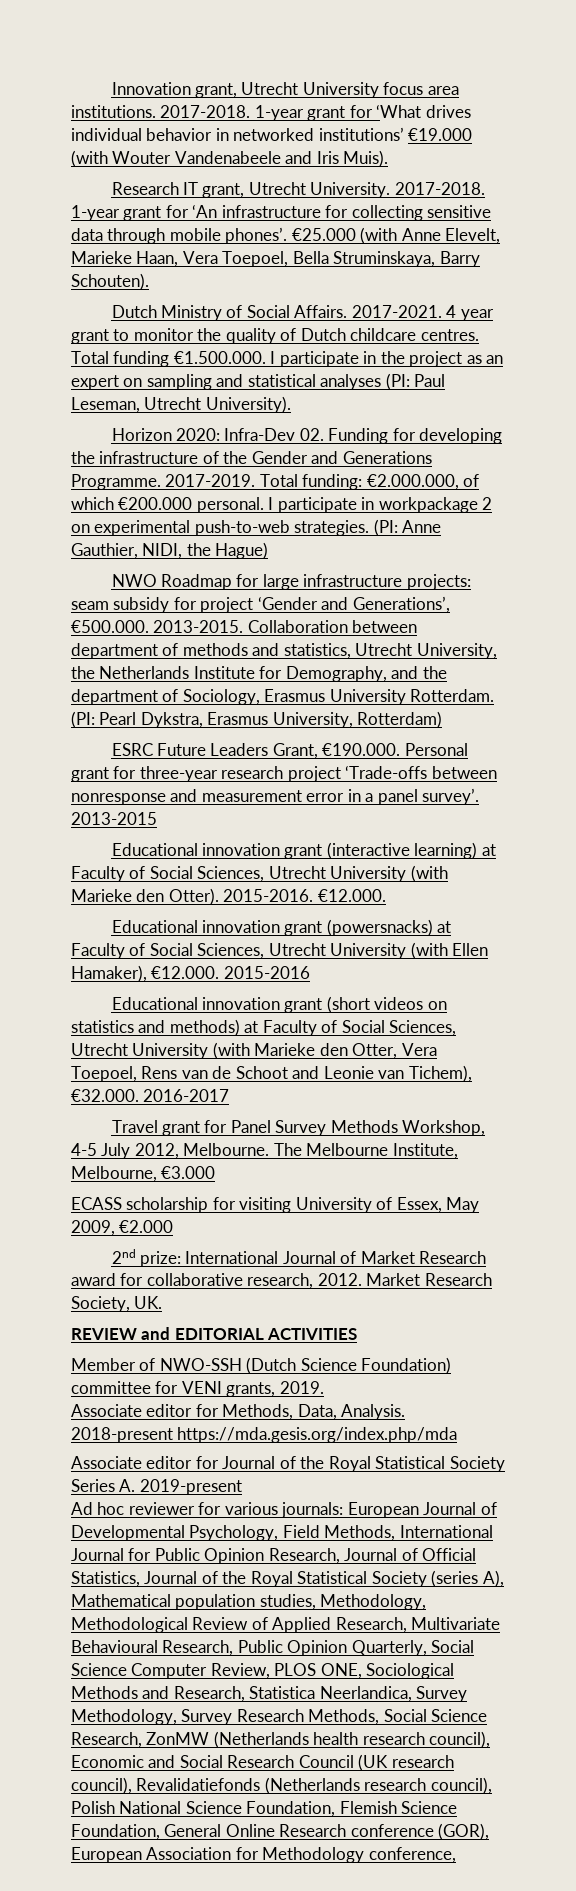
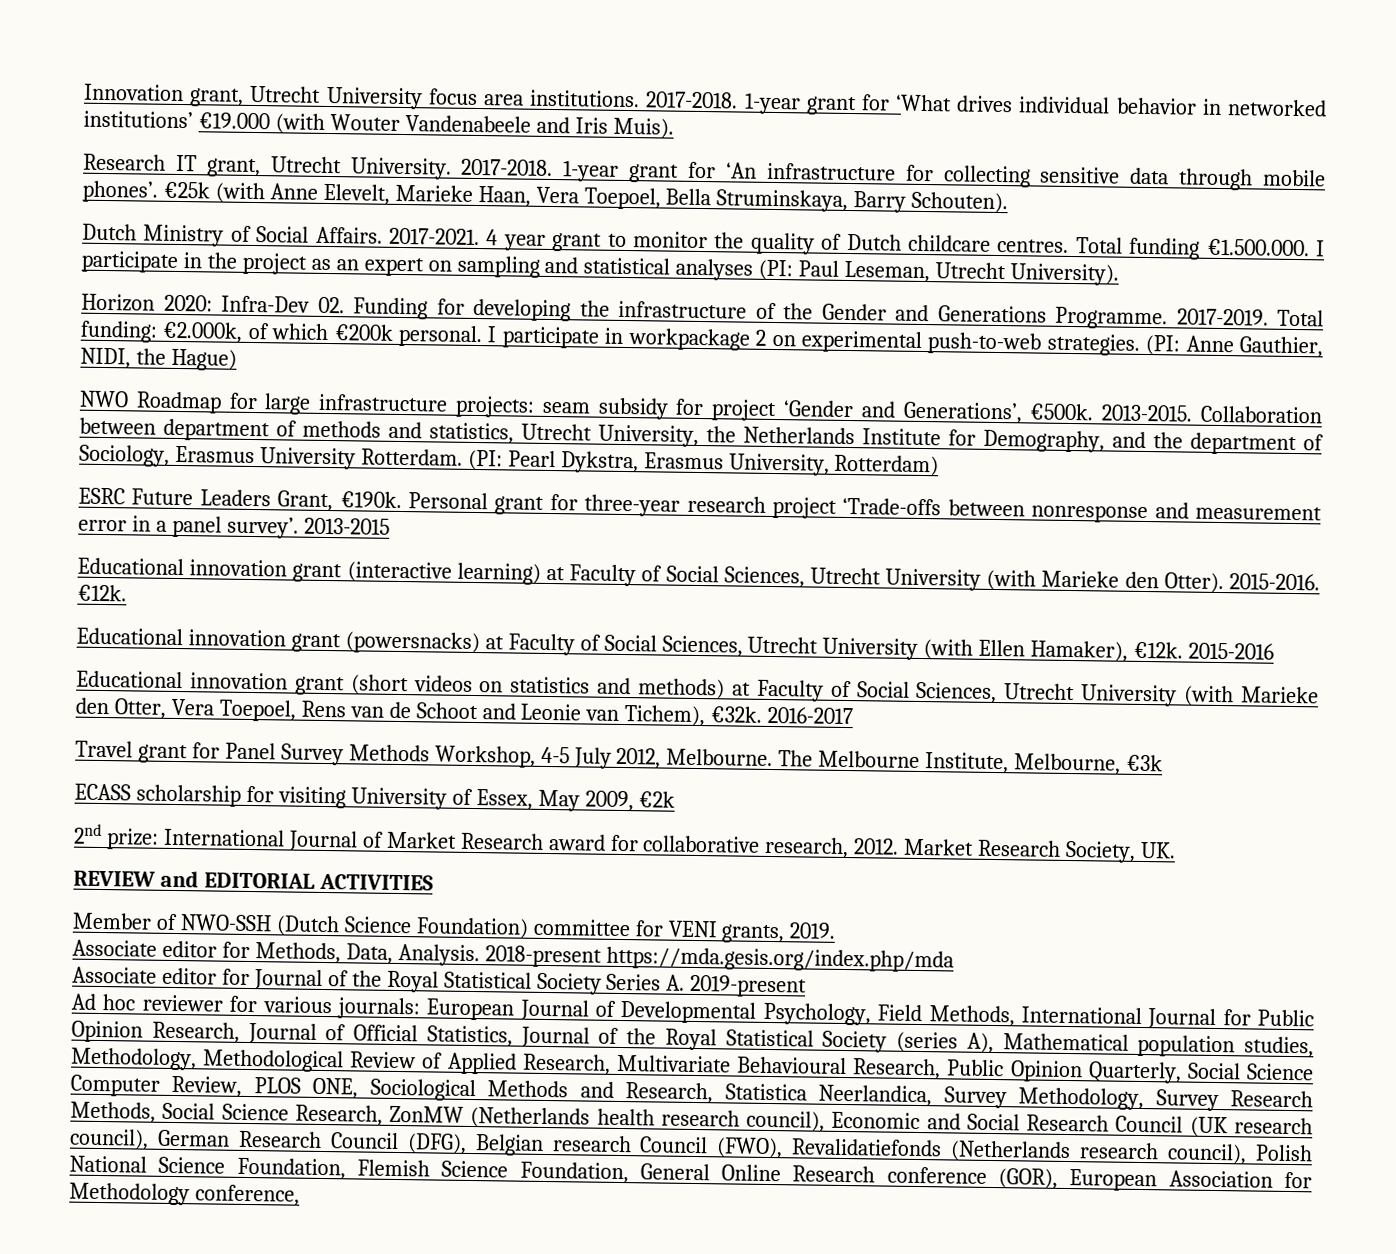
- €25.000 (with Anne Elevelt, Marieke Haan, Vera Toepoel, Bella Struminskaya, Barry Schouten).
+ €25k (with Anne Elevelt, Marieke Haan, Vera Toepoel, Bella Struminskaya, Barry Schouten).
- Total funding: €2.000.000, of which €200.000 personal.
+ Total funding: €2.000k, of which €200k personal.
- NWO Roadmap for large infrastructure projects: seam subsidy for project ‘Gender and Generations’, €500.000. 2013-2015.
+ NWO Roadmap for large infrastructure projects: seam subsidy for project ‘Gender and Generations’, €500k. 2013-2015.
- ESRC Future Leaders Grant, €190.000. Personal grant for three-year research project ‘Trade-offs between nonresponse and measurement error in a panel survey’.
+ ESRC Future Leaders Grant, €190k. Personal grant for three-year research project ‘Trade-offs between nonresponse and measurement error in a panel survey’.
- 2015-2016. €12.000.
+ 2015-2016. €12k.
- Educational innovation grant (powersnacks) at Faculty of Social Sciences, Utrecht University (with Ellen Hamaker), €12.000. 2015-2016
+ Educational innovation grant (powersnacks) at Faculty of Social Sciences, Utrecht University (with Ellen Hamaker), €12k. 2015-2016
- Educational innovation grant (short videos on statistics and methods) at Faculty of Social Sciences, Utrecht University (with Marieke den Otter, Vera Toepoel, Rens van de Schoot and Leonie van Tichem), €32.000. 2016-2017
+ Educational innovation grant (short videos on statistics and methods) at Faculty of Social Sciences, Utrecht University (with Marieke den Otter, Vera Toepoel, Rens van de Schoot and Leonie van Tichem), €32k. 2016-2017
- The Melbourne Institute, Melbourne, €3.000
+ The Melbourne Institute, Melbourne, €3k
- ECASS scholarship for visiting University of Essex, May 2009, €2.000
+ ECASS scholarship for visiting University of Essex, May 2009, €2k
- European Journal of Developmental Psychology, Field Methods, International Journal for Public Opinion Research, Journal of Official Statistics, Journal of the Royal Statistical Society (series A), Mathematical population studies, Methodology, Methodological Review of Applied Research, Multivariate Behavioural Research, Public Opinion Quarterly, Social Science Computer Review, PLOS ONE, Sociological Methods and Research, Statistica Neerlandica, Survey Methodology, Survey Research Methods, Social Science Research, ZonMW (Netherlands health research council), Economic and Social Research Council (UK research council), Revalidatiefonds (Netherlands research council), Polish National Science Foundation, Flemish Science Foundation, General Online Research conference (GOR), European Association for Methodology conference,
+ European Journal of Developmental Psychology, Field Methods, International Journal for Public Opinion Research, Journal of Official Statistics, Journal of the Royal Statistical Society (series A), Mathematical population studies, Methodology, Methodological Review of Applied Research, Multivariate Behavioural Research, Public Opinion Quarterly, Social Science Computer Review, PLOS ONE, Sociological Methods and Research, Statistica Neerlandica, Survey Methodology, Survey Research Methods, Social Science Research, ZonMW (Netherlands health research council), Economic and Social Research Council (UK research council), German Research Council (DFG), Belgian research Council (FWO), Revalidatiefonds (Netherlands research council), Polish National Science Foundation, Flemish Science Foundation, General Online Research conference (GOR), European Association for Methodology conference,

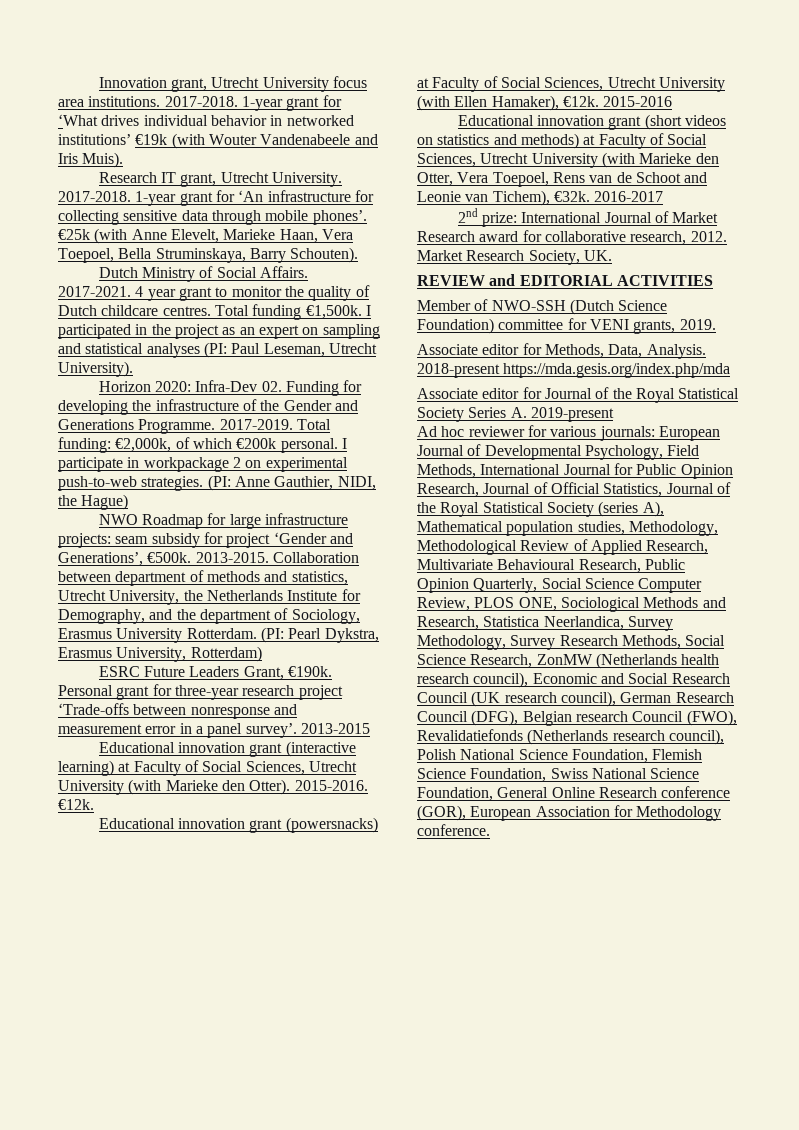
- 1-year grant for ‘What drives individual behavior in networked institutions’ €19.000 (with Wouter Vandenabeele and Iris Muis).
+ 1-year grant for ‘What drives individual behavior in networked institutions’ €19k (with Wouter Vandenabeele and Iris Muis).
- Total funding €1.500.000. I participate in the project as an expert on sampling and statistical analyses (PI: Paul Leseman, Utrecht University).
+ Total funding €1,500k. I participated in the project as an expert on sampling and statistical analyses (PI: Paul Leseman, Utrecht University).
- Total funding: €2.000k, of which €200k personal.
+ Total funding: €2,000k, of which €200k personal.
- Travel grant for Panel Survey Methods Workshop, 4-5 July 2012, Melbourne. The Melbourne Institute, Melbourne, €3k
- ECASS scholarship for visiting University of Essex, May 2009, €2k
- European Journal of Developmental Psychology, Field Methods, International Journal for Public Opinion Research, Journal of Official Statistics, Journal of the Royal Statistical Society (series A), Mathematical population studies, Methodology, Methodological Review of Applied Research, Multivariate Behavioural Research, Public Opinion Quarterly, Social Science Computer Review, PLOS ONE, Sociological Methods and Research, Statistica Neerlandica, Survey Methodology, Survey Research Methods, Social Science Research, ZonMW (Netherlands health research council), Economic and Social Research Council (UK research council), German Research Council (DFG), Belgian research Council (FWO), Revalidatiefonds (Netherlands research council), Polish National Science Foundation, Flemish Science Foundation, General Online Research conference (GOR), European Association for Methodology conference,
+ European Journal of Developmental Psychology, Field Methods, International Journal for Public Opinion Research, Journal of Official Statistics, Journal of the Royal Statistical Society (series A), Mathematical population studies, Methodology, Methodological Review of Applied Research, Multivariate Behavioural Research, Public Opinion Quarterly, Social Science Computer Review, PLOS ONE, Sociological Methods and Research, Statistica Neerlandica, Survey Methodology, Survey Research Methods, Social Science Research, ZonMW (Netherlands health research council), Economic and Social Research Council (UK research council), German Research Council (DFG), Belgian research Council (FWO), Revalidatiefonds (Netherlands research council), Polish National Science Foundation, Flemish Science Foundation, Swiss National Science Foundation, General Online Research conference (GOR), European Association for Methodology conference.

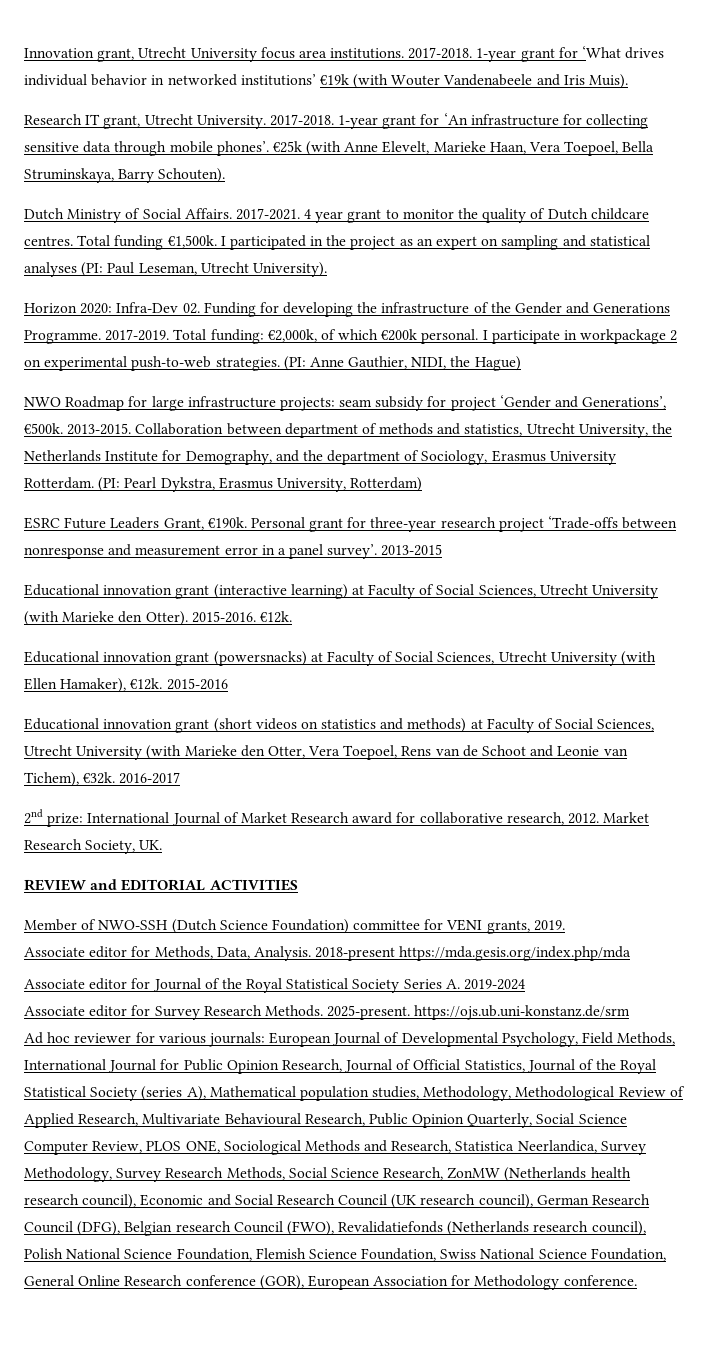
- Associate editor for Journal of the Royal Statistical Society Series A. 2019-present
+ Associate editor for Journal of the Royal Statistical Society Series A. 2019-2024
+ Associate editor for Survey Research Methods. 2025-present. https://ojs.ub.uni-konstanz.de/srm

